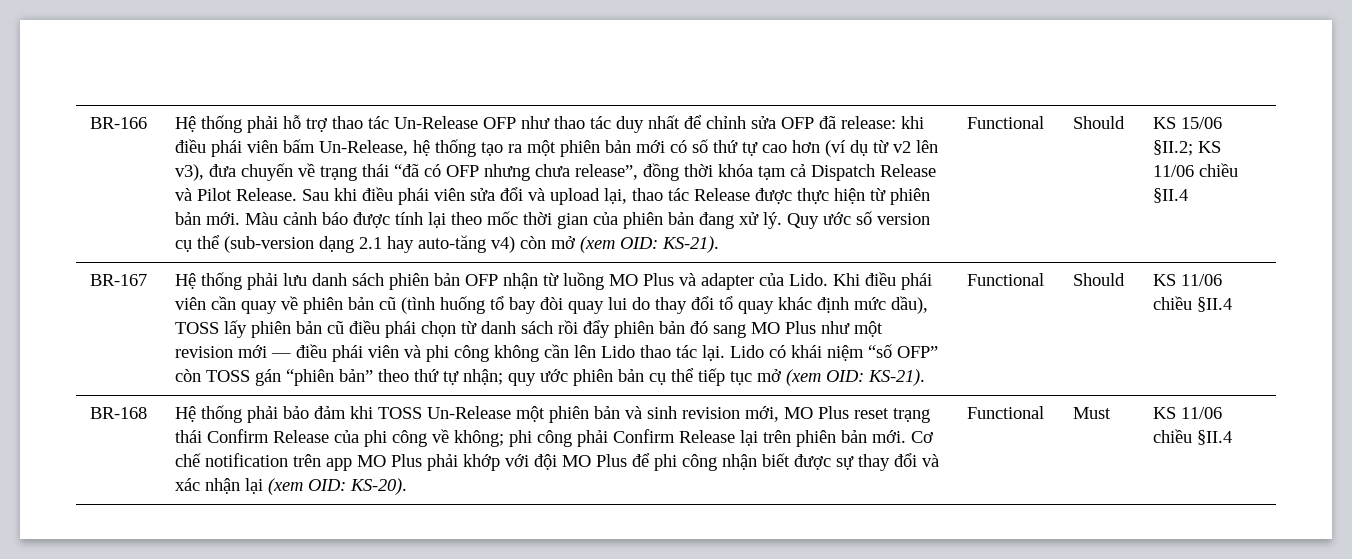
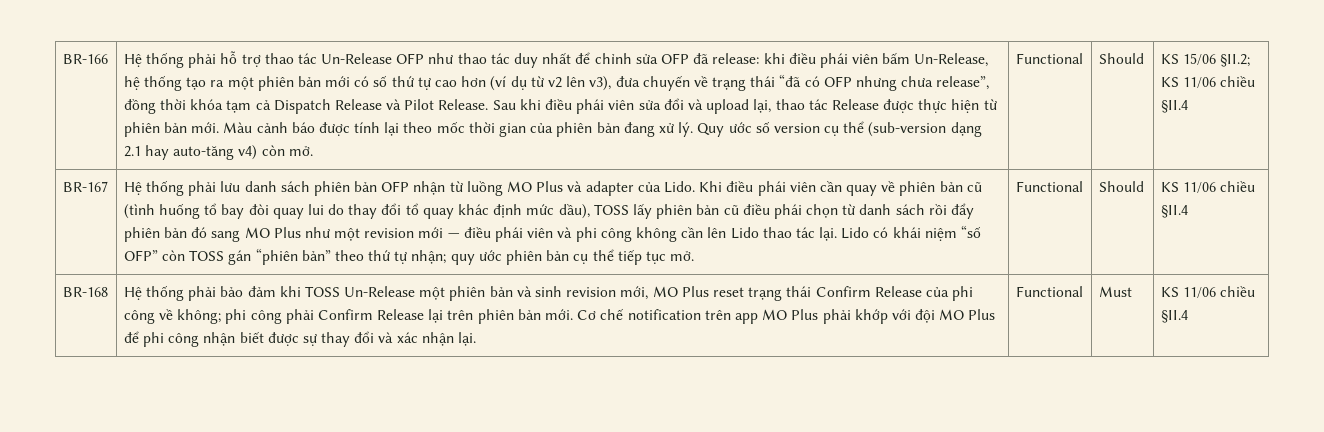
- Quy ước số version cụ thể (sub-version dạng 2.1 hay auto-tăng v4) còn mở (xem OID: KS-21).
+ Quy ước số version cụ thể (sub-version dạng 2.1 hay auto-tăng v4) còn mở.
- Lido có khái niệm “số OFP” còn TOSS gán “phiên bản” theo thứ tự nhận; quy ước phiên bản cụ thể tiếp tục mở (xem OID: KS-21).
+ Lido có khái niệm “số OFP” còn TOSS gán “phiên bản” theo thứ tự nhận; quy ước phiên bản cụ thể tiếp tục mở.
- Cơ chế notification trên app MO Plus phải khớp với đội MO Plus để phi công nhận biết được sự thay đổi và xác nhận lại (xem OID: KS-20).
+ Cơ chế notification trên app MO Plus phải khớp với đội MO Plus để phi công nhận biết được sự thay đổi và xác nhận lại.

